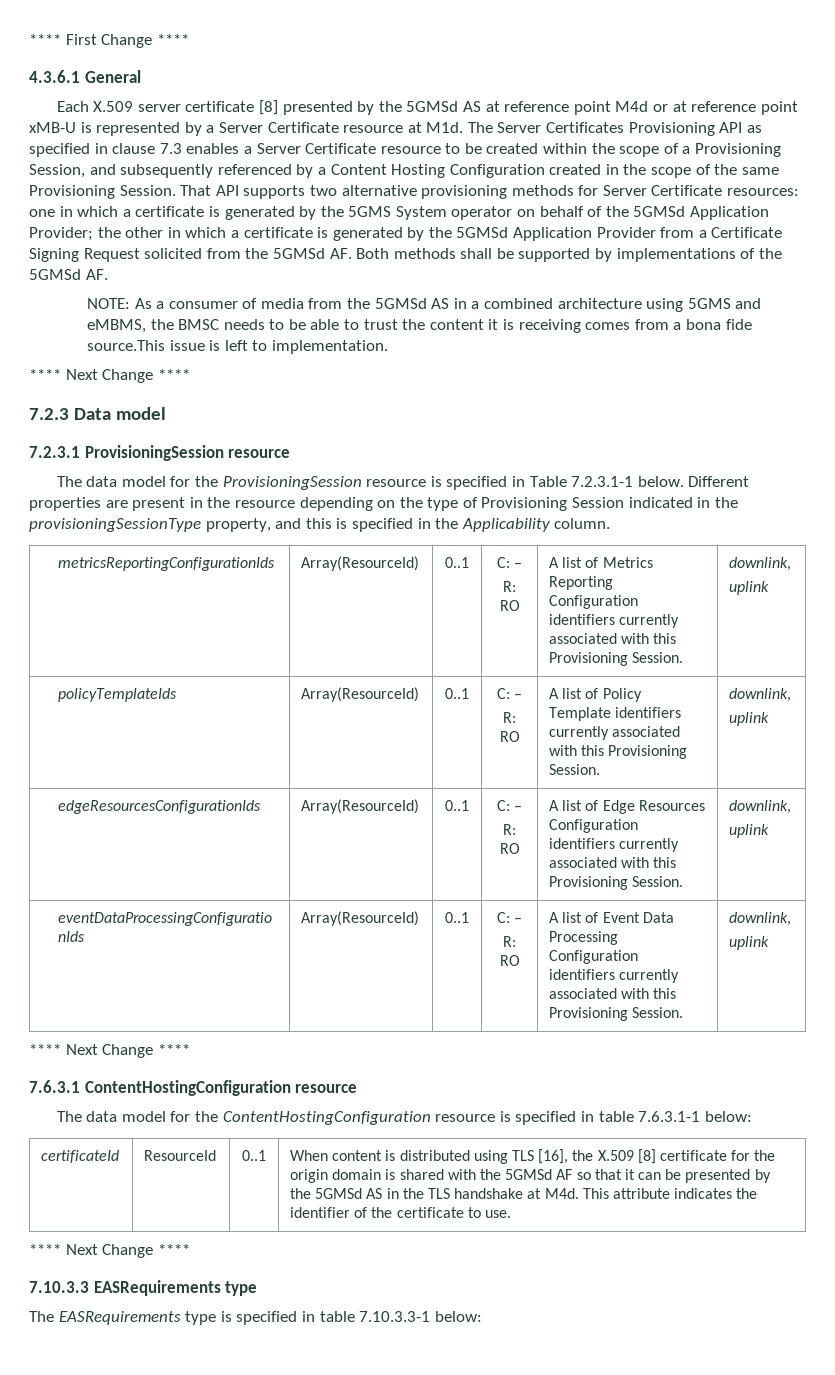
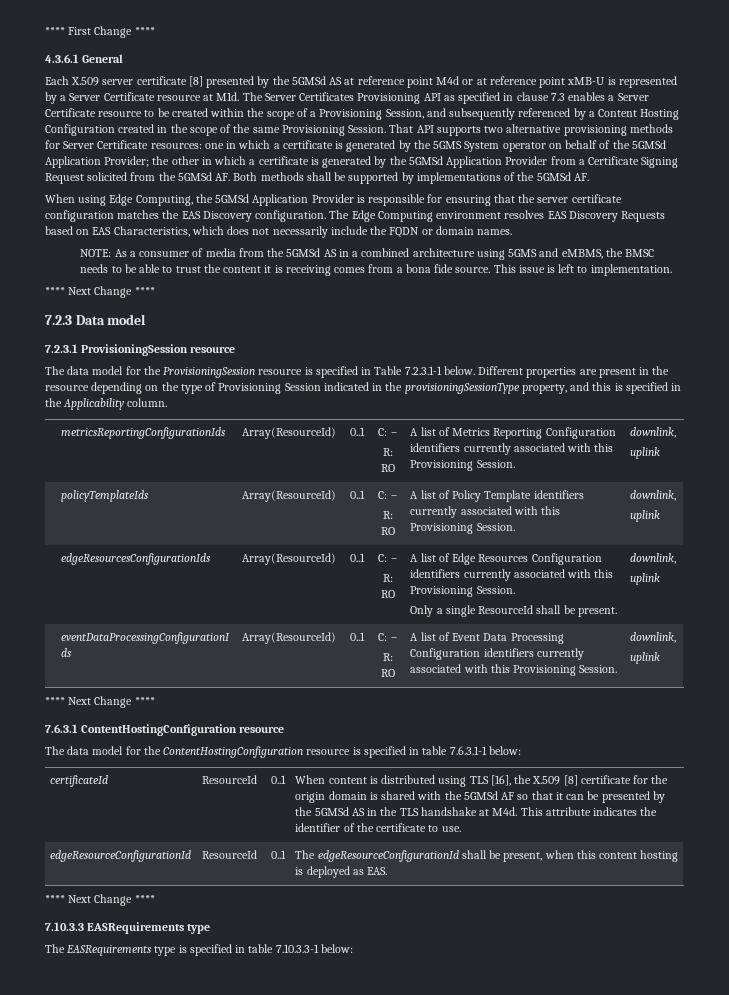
+ When using Edge Computing, the 5GMSd Application Provider is responsible for ensuring that the server certificate configuration matches the EAS Discovery configuration. The Edge Computing environment resolves EAS Discovery Requests based on EAS Characteristics, which does not necessarily include the FQDN or domain names.
- NOTE: As a consumer of media from the 5GMSd AS in a combined architecture using 5GMS and eMBMS, the BMSC needs to be able to trust the content it is receiving comes from a bona fide source.This issue is left to implementation.
+ NOTE: As a consumer of media from the 5GMSd AS in a combined architecture using 5GMS and eMBMS, the BMSC needs to be able to trust the content it is receiving comes from a bona fide source. This issue is left to implementation.
  edgeResourcesConfigurationIds | Array(ResourceId) | 0..1 | C: –
- R: RO | A list of Edge Resources Configuration identifiers currently associated with this Provisioning Session. | downlink,
+ R: RO | A list of Edge Resources Configuration identifiers currently associated with this Provisioning Session.
+ Only a single ResourceId shall be present. | downlink,
+ edgeResourceConfigurationId | ResourceId | 0..1 | The edgeResourceConfigurationId shall be present, when this content hosting is deployed as EAS.

